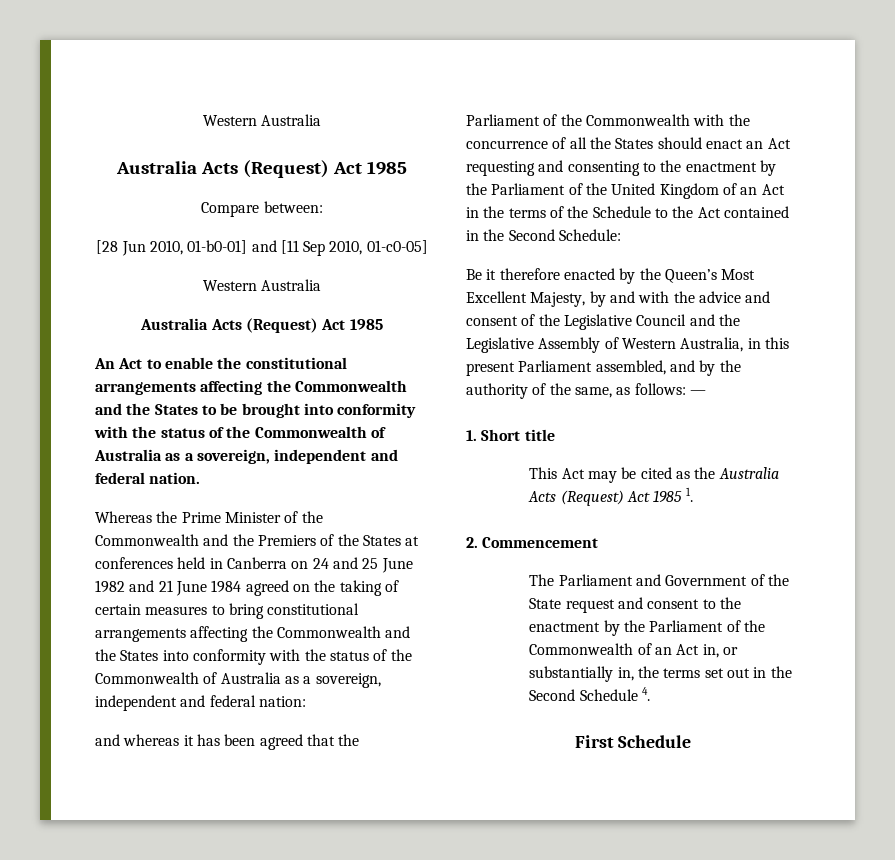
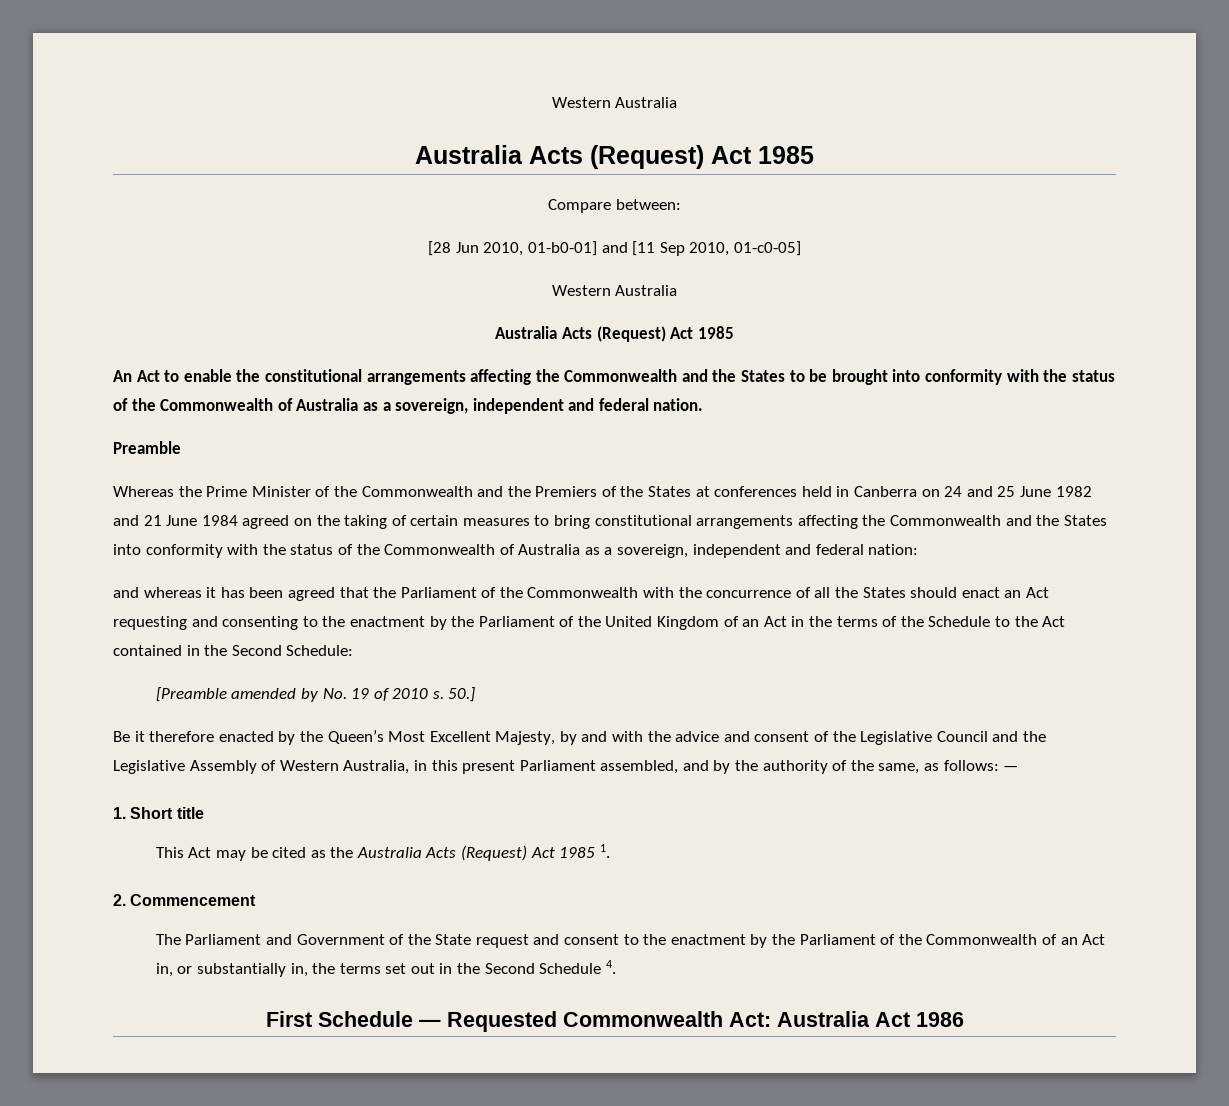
+ Preamble
+ [Preamble amended by No. 19 of 2010 s. 50.]
- First Schedule
+ First Schedule — Requested Commonwealth Act: Australia Act 1986

